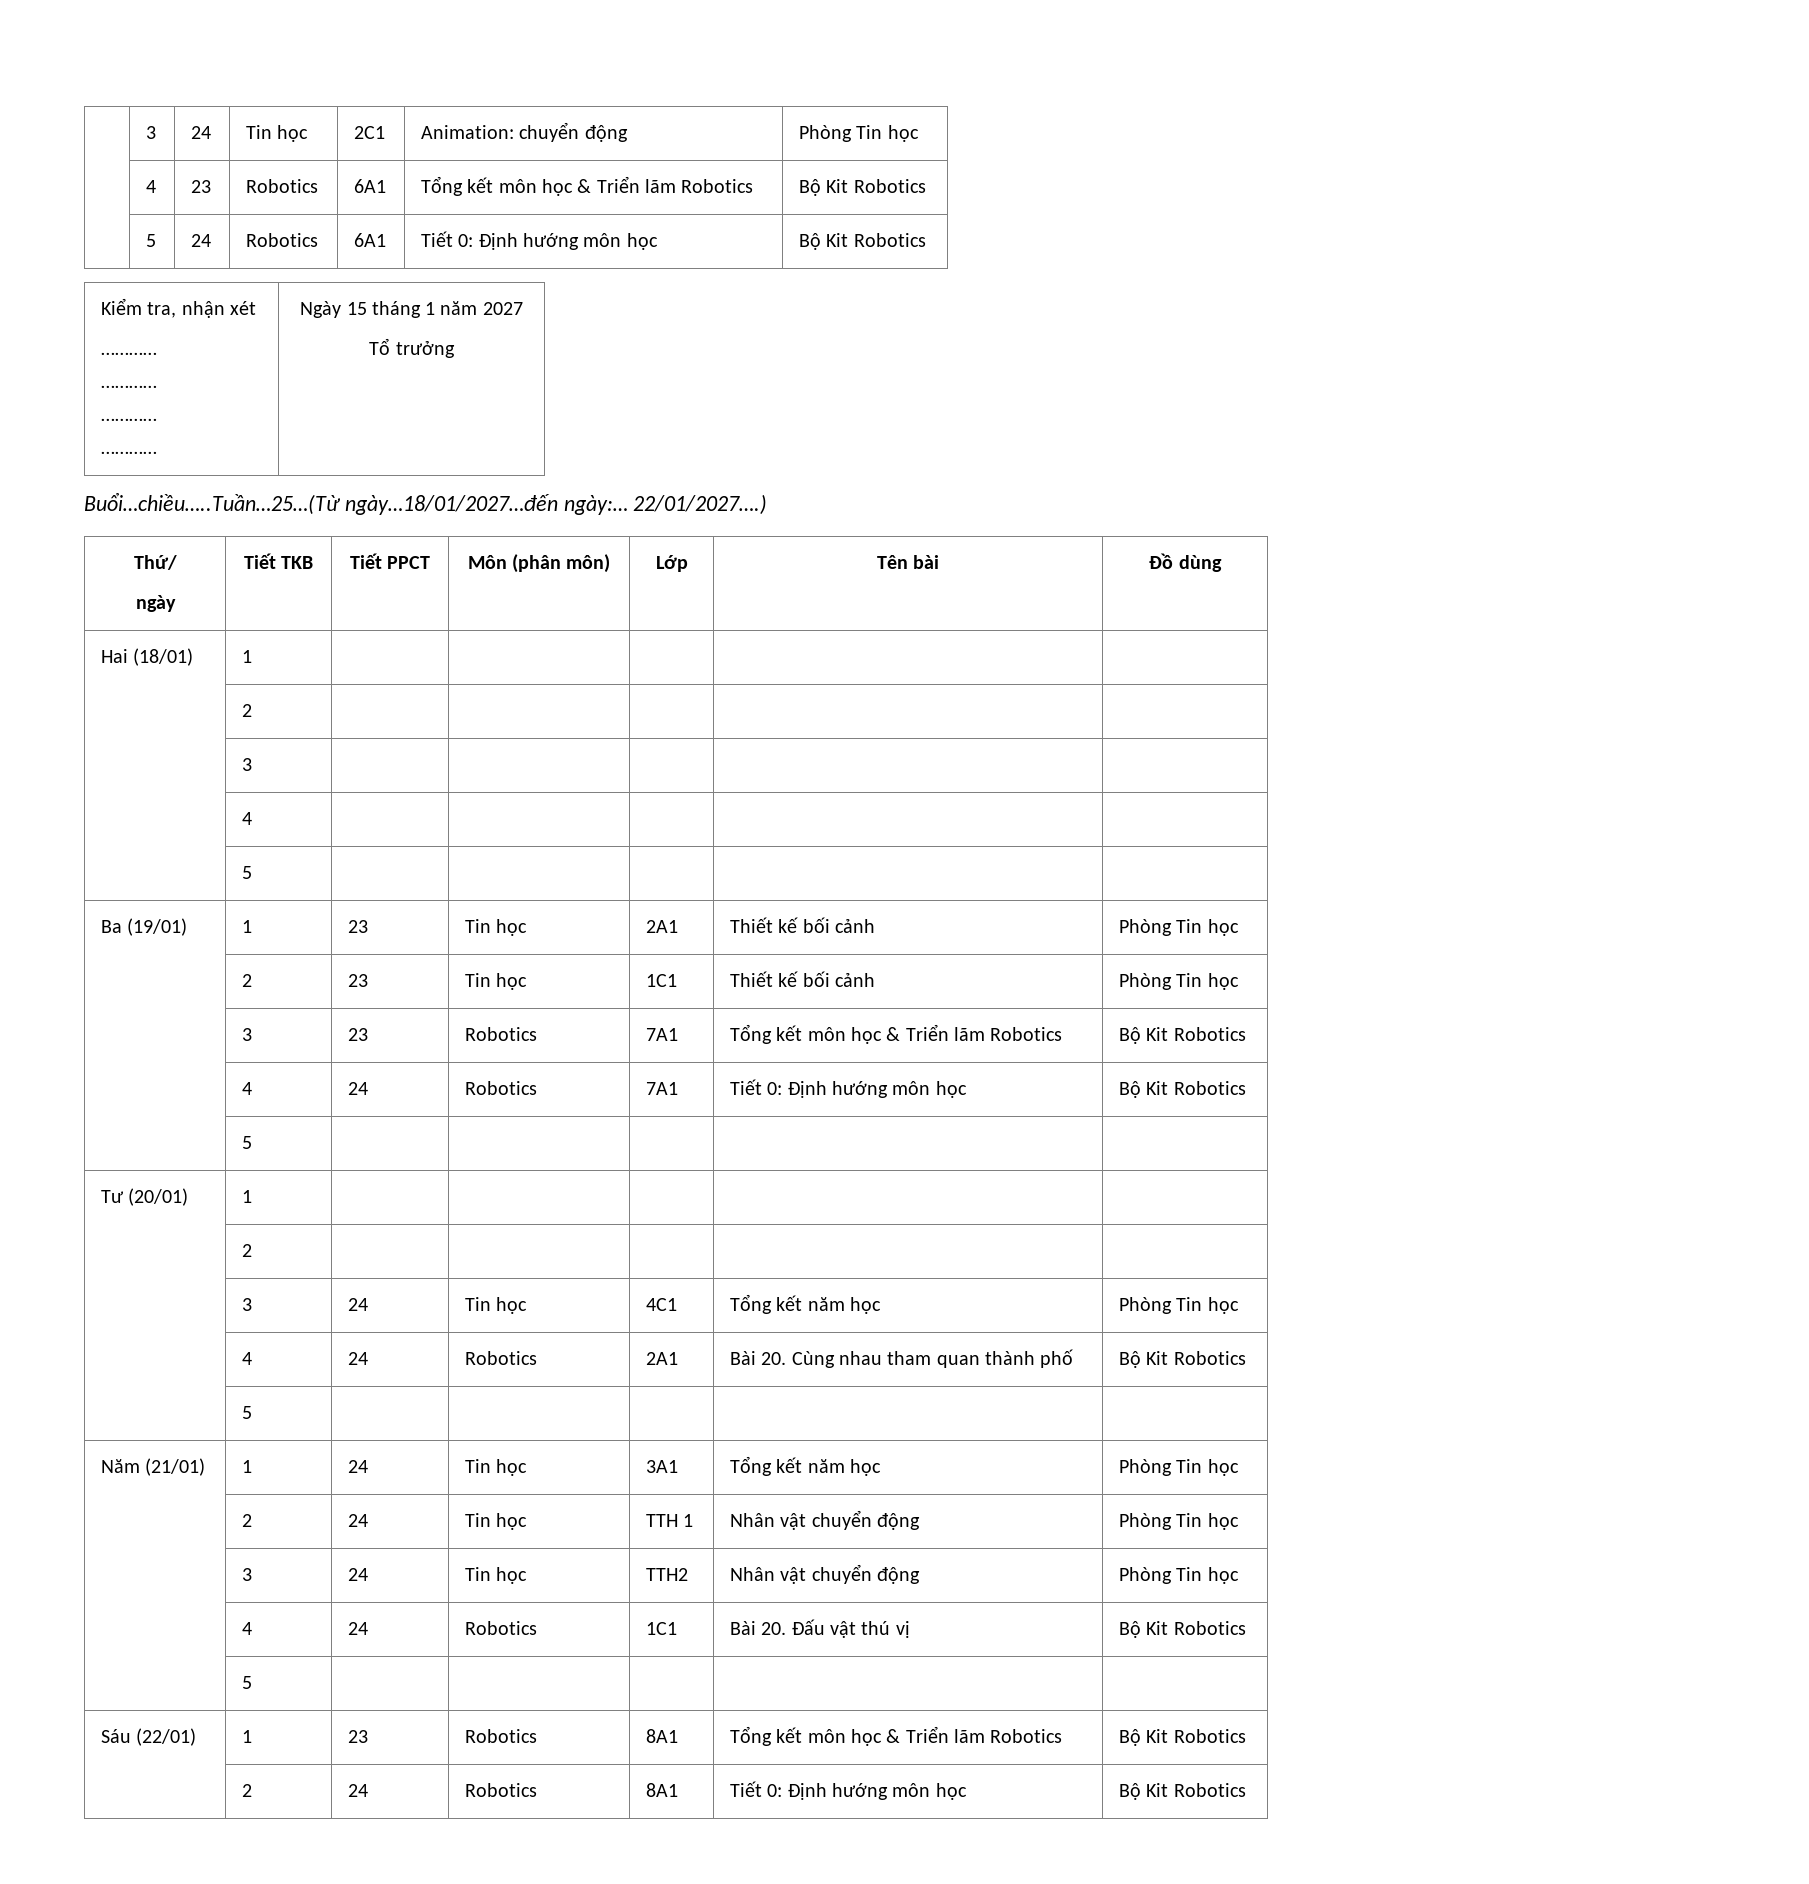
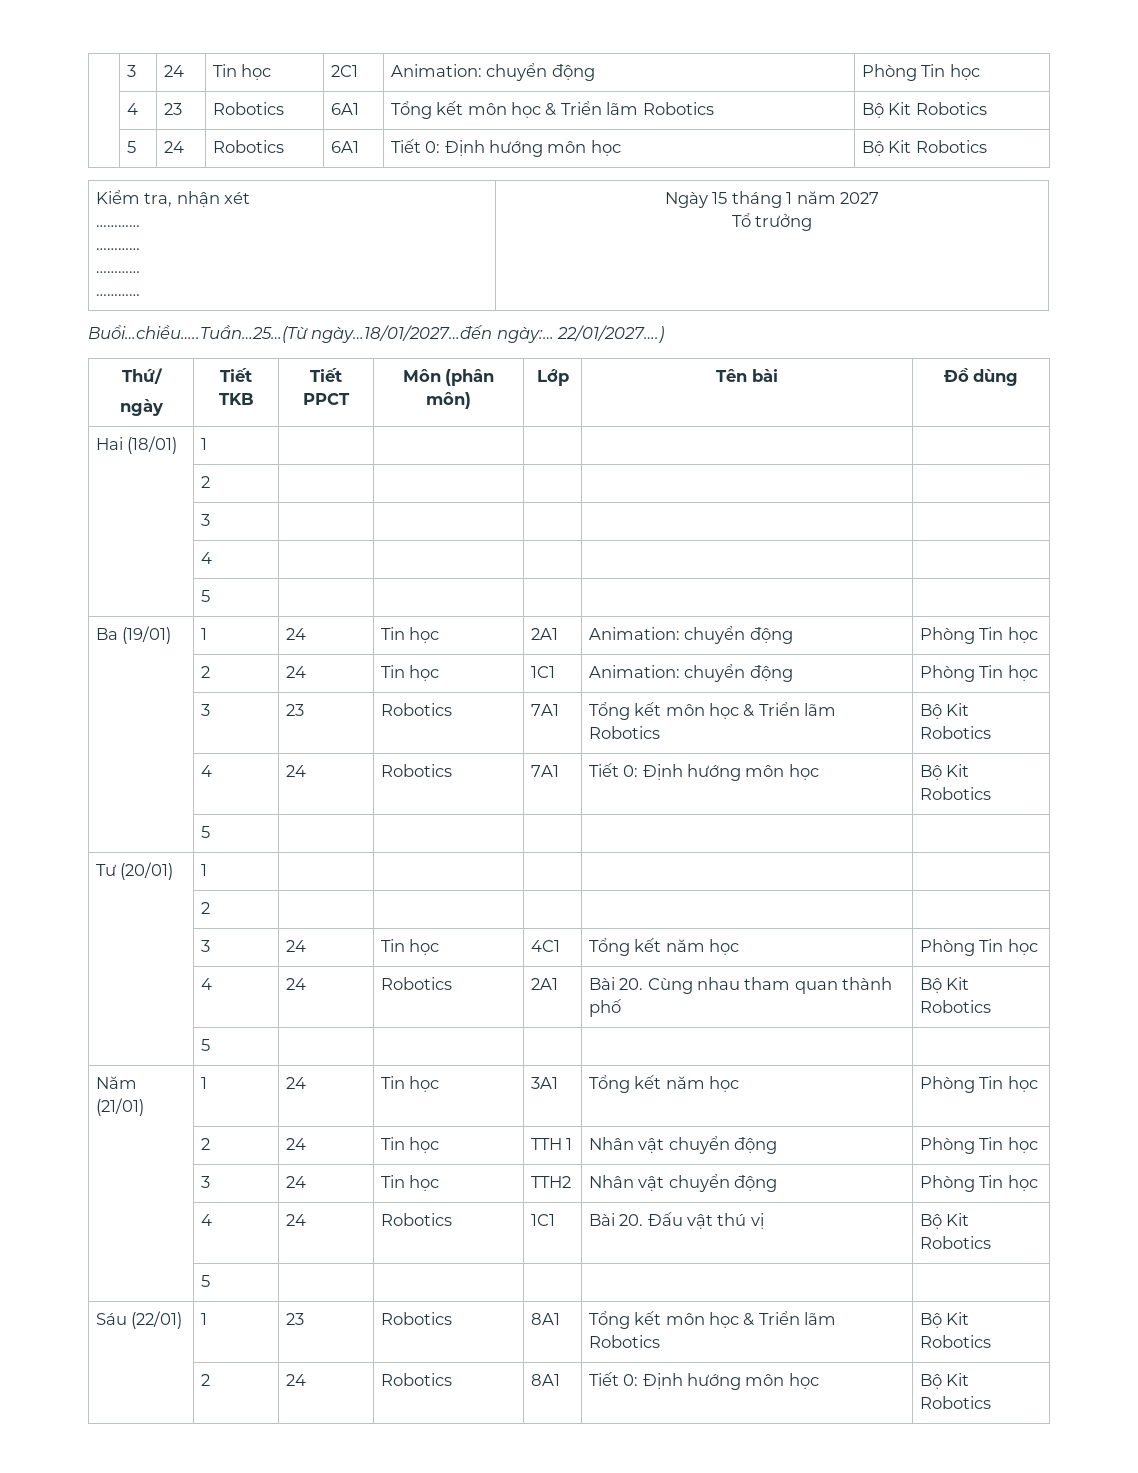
- Ba (19/01) | 1 | 23 | Tin học | 2A1 | Thiết kế bối cảnh | Phòng Tin học
- | 2 | 23 | Tin học | 1C1 | Thiết kế bối cảnh | Phòng Tin học
+ Ba (19/01) | 1 | 24 | Tin học | 2A1 | Animation: chuyển động | Phòng Tin học
+ | 2 | 24 | Tin học | 1C1 | Animation: chuyển động | Phòng Tin học

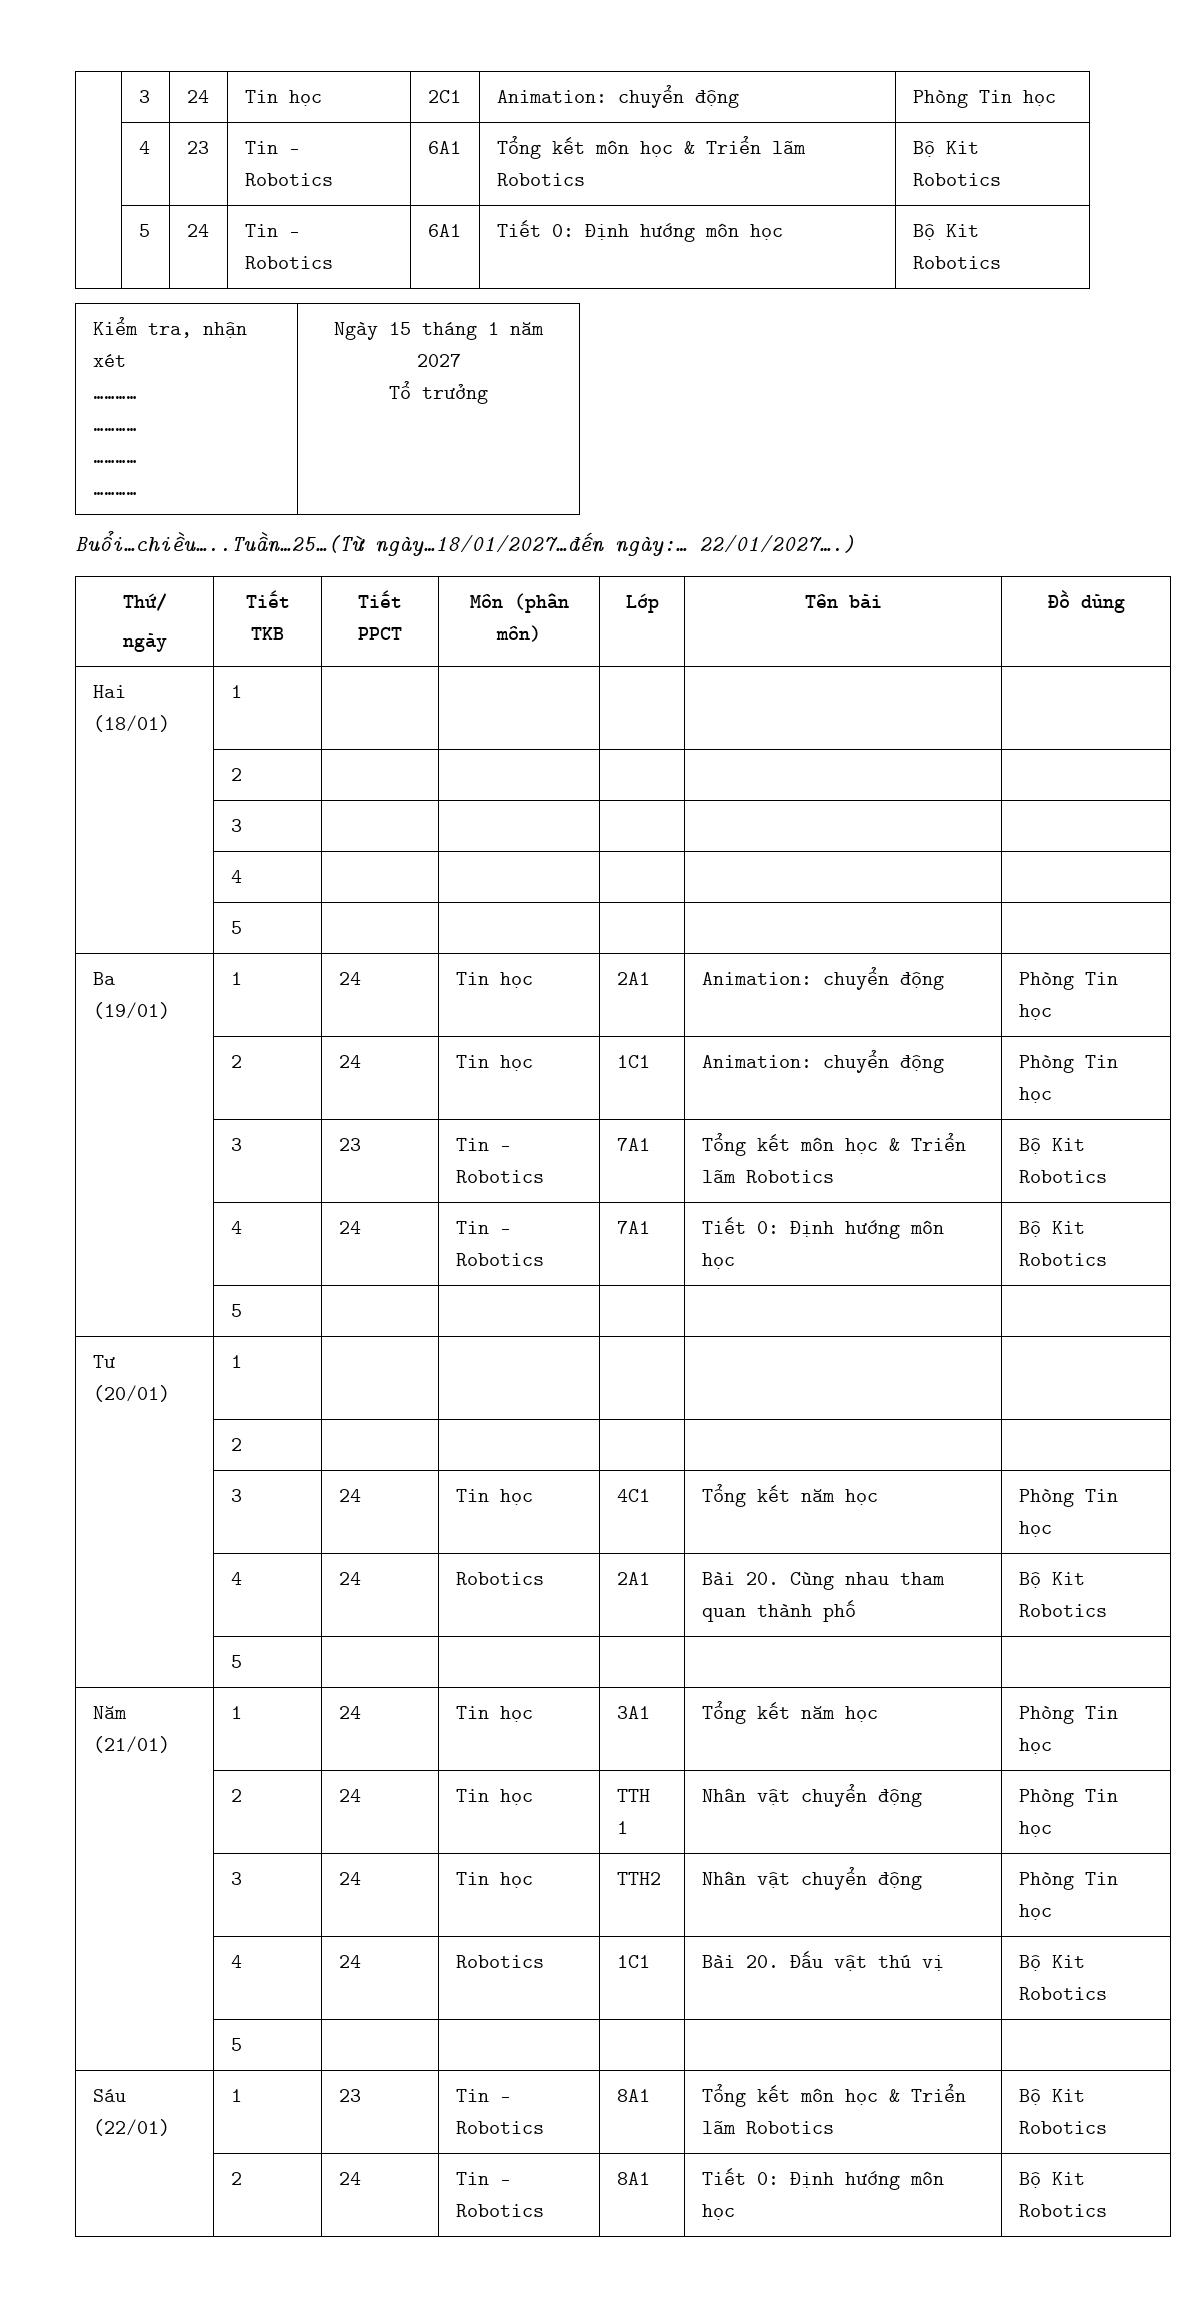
- | 4 | 23 | Robotics | 6A1 | Tổng kết môn học & Triển lãm Robotics | Bộ Kit Robotics
+ | 4 | 23 | Tin - Robotics | 6A1 | Tổng kết môn học & Triển lãm Robotics | Bộ Kit Robotics
- | 5 | 24 | Robotics | 6A1 | Tiết 0: Định hướng môn học | Bộ Kit Robotics
+ | 5 | 24 | Tin - Robotics | 6A1 | Tiết 0: Định hướng môn học | Bộ Kit Robotics
- | 3 | 23 | Robotics | 7A1 | Tổng kết môn học & Triển lãm Robotics | Bộ Kit Robotics
+ | 3 | 23 | Tin - Robotics | 7A1 | Tổng kết môn học & Triển lãm Robotics | Bộ Kit Robotics
- | 4 | 24 | Robotics | 7A1 | Tiết 0: Định hướng môn học | Bộ Kit Robotics
+ | 4 | 24 | Tin - Robotics | 7A1 | Tiết 0: Định hướng môn học | Bộ Kit Robotics
- Sáu (22/01) | 1 | 23 | Robotics | 8A1 | Tổng kết môn học & Triển lãm Robotics | Bộ Kit Robotics
+ Sáu (22/01) | 1 | 23 | Tin - Robotics | 8A1 | Tổng kết môn học & Triển lãm Robotics | Bộ Kit Robotics
- | 2 | 24 | Robotics | 8A1 | Tiết 0: Định hướng môn học | Bộ Kit Robotics
+ | 2 | 24 | Tin - Robotics | 8A1 | Tiết 0: Định hướng môn học | Bộ Kit Robotics

